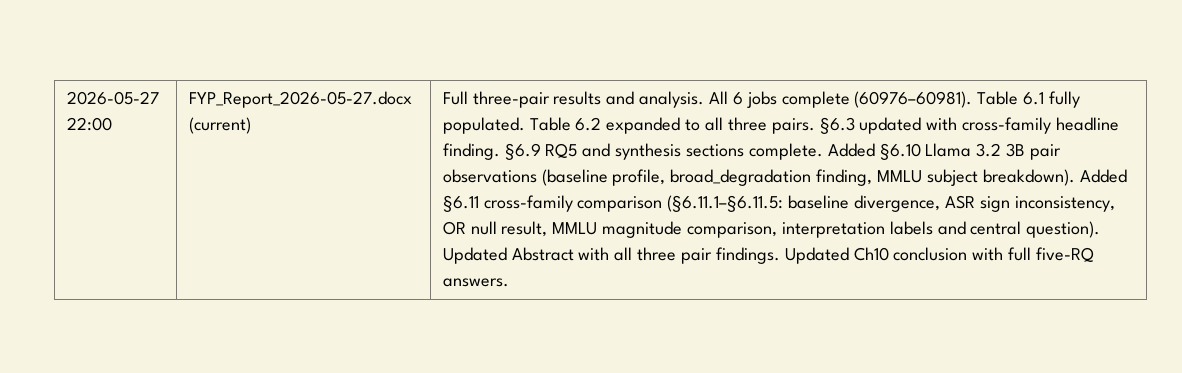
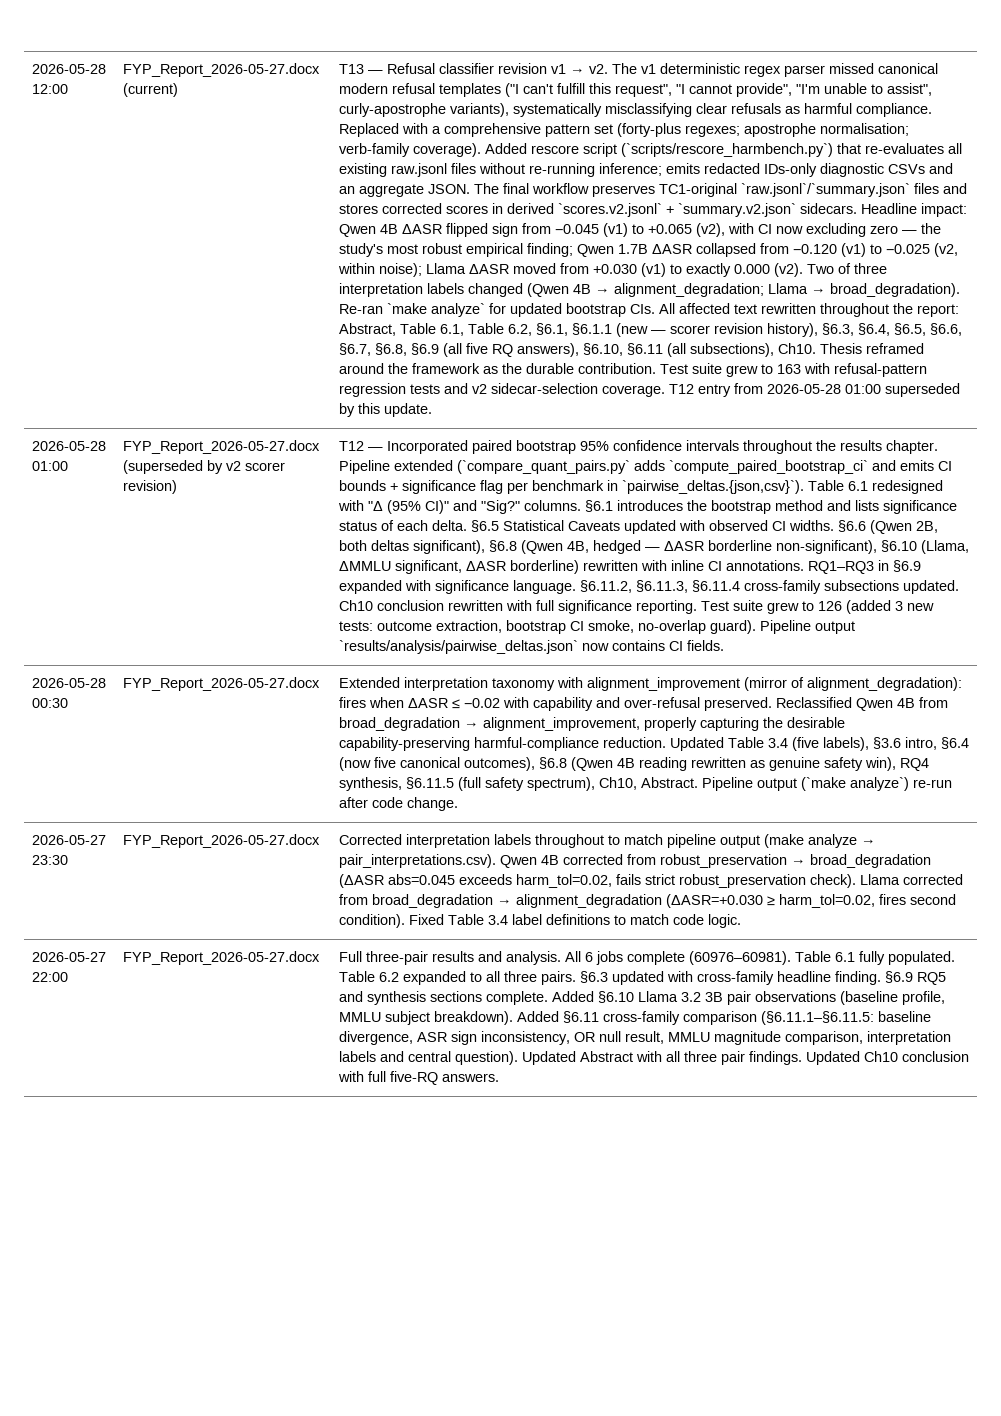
+ 2026-05-28 12:00 | FYP_Report_2026-05-27.docx (current) | T13 — Refusal classifier revision v1 → v2. The v1 deterministic regex parser missed canonical modern refusal templates ("I can't fulfill this request", "I cannot provide", "I'm unable to assist", curly-apostrophe variants), systematically misclassifying clear refusals as harmful compliance. Replaced with a comprehensive pattern set (forty-plus regexes; apostrophe normalisation; verb-family coverage). Added rescore script (`scripts/rescore_harmbench.py`) that re-evaluates all existing raw.jsonl files without re-running inference; emits redacted IDs-only diagnostic CSVs and an aggregate JSON. The final workflow preserves TC1-original `raw.jsonl`/`summary.json` files and stores corrected scores in derived `scores.v2.jsonl` + `summary.v2.json` sidecars. Headline impact: Qwen 4B ΔASR flipped sign from −0.045 (v1) to +0.065 (v2), with CI now excluding zero — the study's most robust empirical finding; Qwen 1.7B ΔASR collapsed from −0.120 (v1) to −0.025 (v2, within noise); Llama ΔASR moved from +0.030 (v1) to exactly 0.000 (v2). Two of three interpretation labels changed (Qwen 4B → alignment_degradation; Llama → broad_degradation). Re-ran `make analyze` for updated bootstrap CIs. All affected text rewritten throughout the report: Abstract, Table 6.1, Table 6.2, §6.1, §6.1.1 (new — scorer revision history), §6.3, §6.4, §6.5, §6.6, §6.7, §6.8, §6.9 (all five RQ answers), §6.10, §6.11 (all subsections), Ch10. Thesis reframed around the framework as the durable contribution. Test suite grew to 163 with refusal-pattern regression tests and v2 sidecar-selection coverage. T12 entry from 2026-05-28 01:00 superseded by this update.
+ 2026-05-28 01:00 | FYP_Report_2026-05-27.docx (superseded by v2 scorer revision) | T12 — Incorporated paired bootstrap 95% confidence intervals throughout the results chapter. Pipeline extended (`compare_quant_pairs.py` adds `compute_paired_bootstrap_ci` and emits CI bounds + significance flag per benchmark in `pairwise_deltas.{json,csv}`). Table 6.1 redesigned with "Δ (95% CI)" and "Sig?" columns. §6.1 introduces the bootstrap method and lists significance status of each delta. §6.5 Statistical Caveats updated with observed CI widths. §6.6 (Qwen 2B, both deltas significant), §6.8 (Qwen 4B, hedged — ΔASR borderline non-significant), §6.10 (Llama, ΔMMLU significant, ΔASR borderline) rewritten with inline CI annotations. RQ1–RQ3 in §6.9 expanded with significance language. §6.11.2, §6.11.3, §6.11.4 cross-family subsections updated. Ch10 conclusion rewritten with full significance reporting. Test suite grew to 126 (added 3 new tests: outcome extraction, bootstrap CI smoke, no-overlap guard). Pipeline output `results/analysis/pairwise_deltas.json` now contains CI fields.
+ 2026-05-28 00:30 | FYP_Report_2026-05-27.docx | Extended interpretation taxonomy with alignment_improvement (mirror of alignment_degradation): fires when ΔASR ≤ −0.02 with capability and over-refusal preserved. Reclassified Qwen 4B from broad_degradation → alignment_improvement, properly capturing the desirable capability-preserving harmful-compliance reduction. Updated Table 3.4 (five labels), §3.6 intro, §6.4 (now five canonical outcomes), §6.8 (Qwen 4B reading rewritten as genuine safety win), RQ4 synthesis, §6.11.5 (full safety spectrum), Ch10, Abstract. Pipeline output (`make analyze`) re-run after code change.
+ 2026-05-27 23:30 | FYP_Report_2026-05-27.docx | Corrected interpretation labels throughout to match pipeline output (make analyze → pair_interpretations.csv). Qwen 4B corrected from robust_preservation → broad_degradation (ΔASR abs=0.045 exceeds harm_tol=0.02, fails strict robust_preservation check). Llama corrected from broad_degradation → alignment_degradation (ΔASR=+0.030 ≥ harm_tol=0.02, fires second condition). Fixed Table 3.4 label definitions to match code logic.
- 2026-05-27 22:00 | FYP_Report_2026-05-27.docx (current)
+ 2026-05-27 22:00 | FYP_Report_2026-05-27.docx
- Added §6.10 Llama 3.2 3B pair observations (baseline profile, broad_degradation finding, MMLU subject breakdown).
+ Added §6.10 Llama 3.2 3B pair observations (baseline profile, MMLU subject breakdown).

